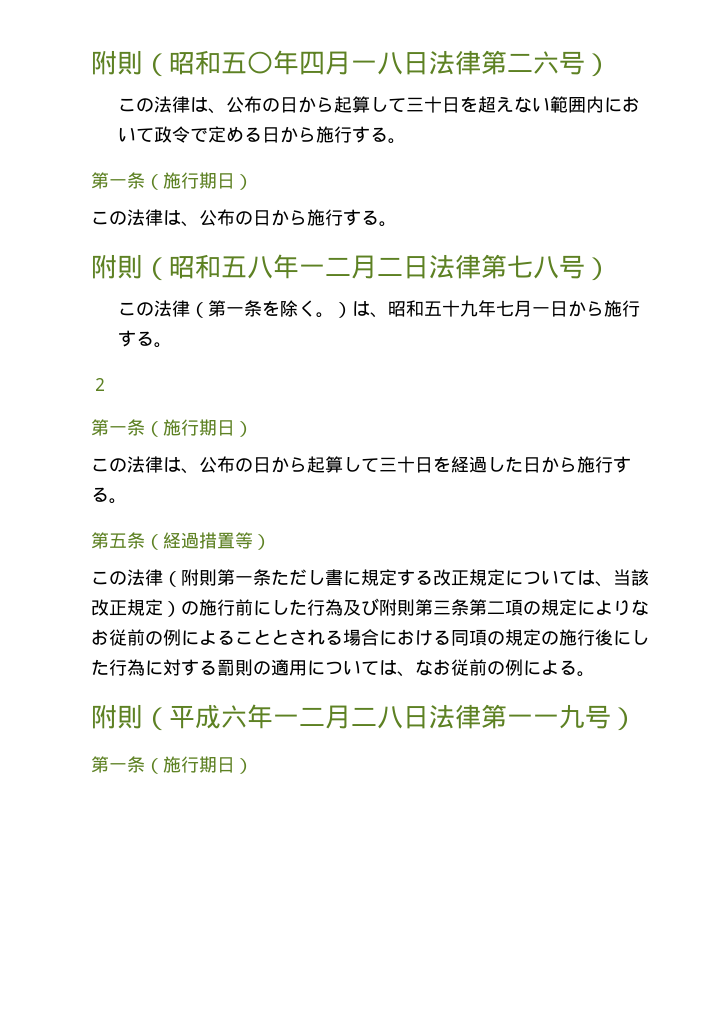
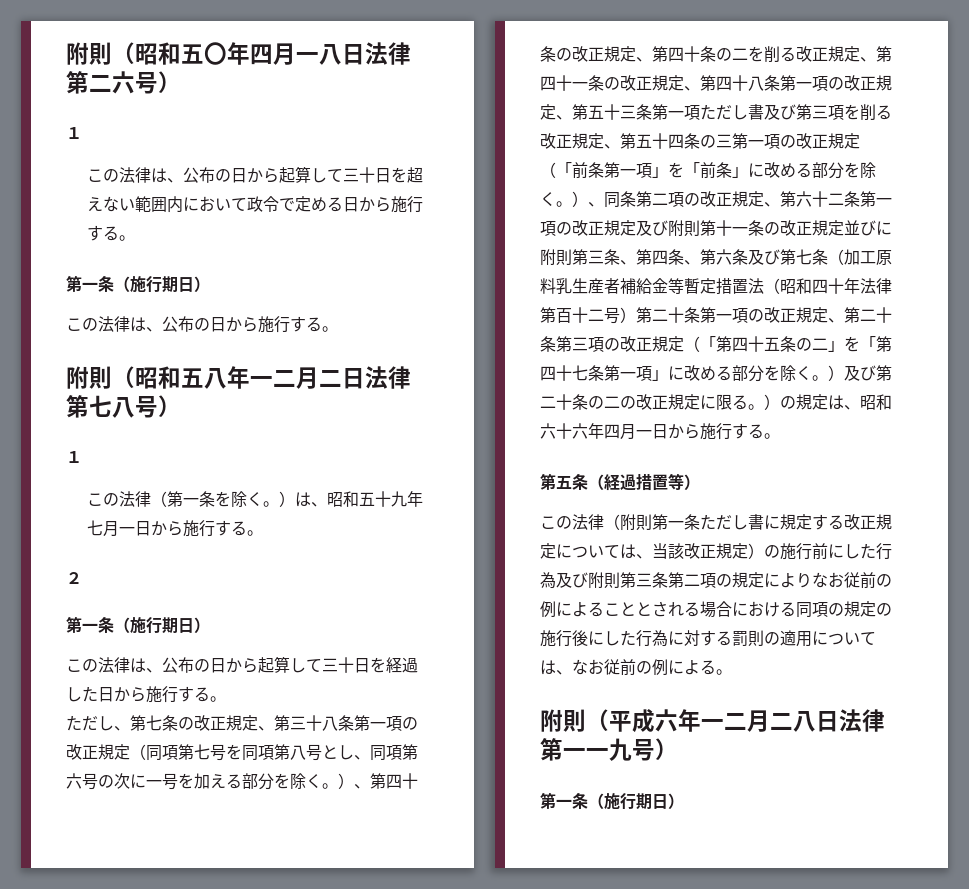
  附則（昭和五〇年四月一八日法律第二六号）
+ １
  附則（昭和五八年一二月二日法律第七八号）
+ １
+ ただし、第七条の改正規定、第三十八条第一項の改正規定（同項第七号を同項第八号とし、同項第六号の次に一号を加える部分を除く。）、第四十条の改正規定、第四十条の二を削る改正規定、第四十一条の改正規定、第四十八条第一項の改正規定、第五十三条第一項ただし書及び第三項を削る改正規定、第五十四条の三第一項の改正規定（「前条第一項」を「前条」に改める部分を除く。）、同条第二項の改正規定、第六十二条第一項の改正規定及び附則第十一条の改正規定並びに附則第三条、第四条、第六条及び第七条（加工原料乳生産者補給金等暫定措置法（昭和四十年法律第百十二号）第二十条第一項の改正規定、第二十条第三項の改正規定（「第四十五条の二」を「第四十七条第一項」に改める部分を除く。）及び第二十条の二の改正規定に限る。）の規定は、昭和六十六年四月一日から施行する。

